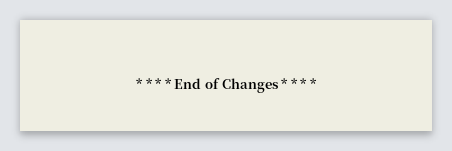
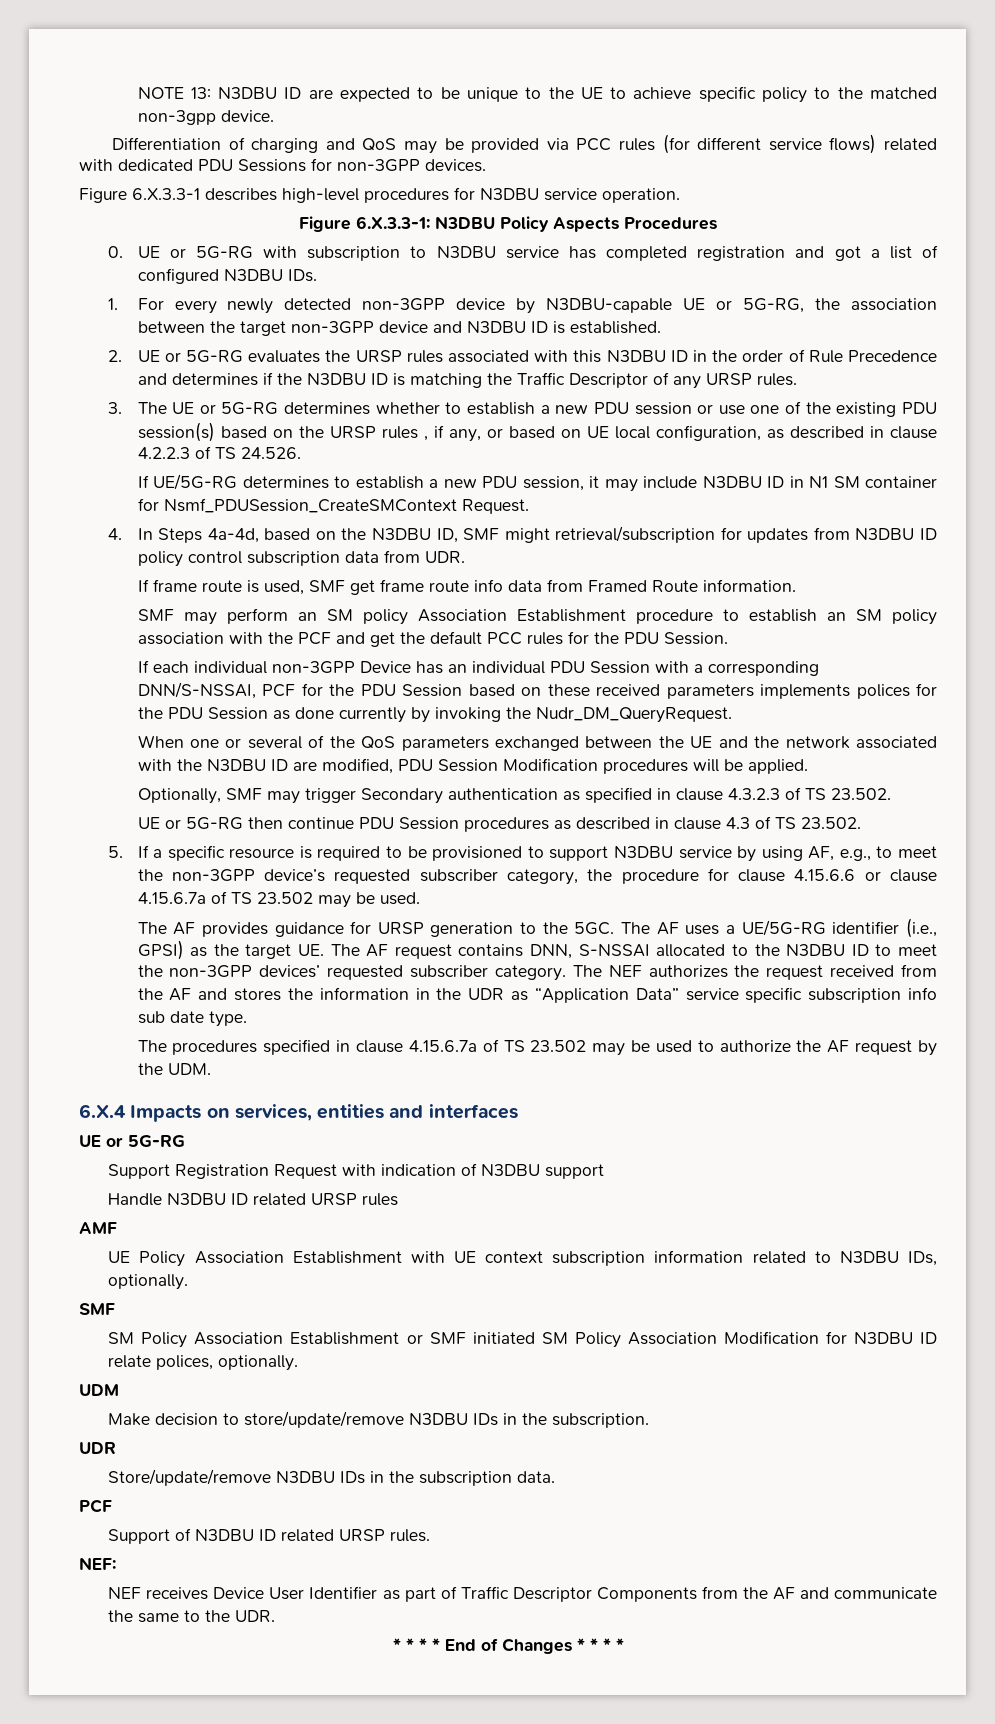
+ NOTE 13: N3DBU ID are expected to be unique to the UE to achieve specific policy to the matched non-3gpp device.
+ Differentiation of charging and QoS may be provided via PCC rules (for different service flows) related with dedicated PDU Sessions for non-3GPP devices.
+ Figure 6.X.3.3-1 describes high-level procedures for N3DBU service operation.
+ Figure 6.X.3.3-1: N3DBU Policy Aspects Procedures
+ 0. UE or 5G-RG with subscription to N3DBU service has completed registration and got a list of configured N3DBU IDs.
+ 1. For every newly detected non-3GPP device by N3DBU-capable UE or 5G-RG, the association between the target non-3GPP device and N3DBU ID is established.
+ 2. UE or 5G-RG evaluates the URSP rules associated with this N3DBU ID in the order of Rule Precedence and determines if the N3DBU ID is matching the Traffic Descriptor of any URSP rules.
+ 3. The UE or 5G-RG determines whether to establish a new PDU session or use one of the existing PDU session(s) based on the URSP rules , if any, or based on UE local configuration, as described in clause 4.2.2.3 of TS 24.526.
+ If UE/5G-RG determines to establish a new PDU session, it may include N3DBU ID in N1 SM container for Nsmf_PDUSession_CreateSMContext Request.
+ 4. In Steps 4a-4d, based on the N3DBU ID, SMF might retrieval/subscription for updates from N3DBU ID policy control subscription data from UDR.
+ If frame route is used, SMF get frame route info data from Framed Route information.
+ SMF may perform an SM policy Association Establishment procedure to establish an SM policy association with the PCF and get the default PCC rules for the PDU Session.
+ If each individual non-3GPP Device has an individual PDU Session with a corresponding DNN/S-NSSAI, PCF for the PDU Session based on these received parameters implements polices for the PDU Session as done currently by invoking the Nudr_DM_QueryRequest.
+ When one or several of the QoS parameters exchanged between the UE and the network associated with the N3DBU ID are modified, PDU Session Modification procedures will be applied.
+ Optionally, SMF may trigger Secondary authentication as specified in clause 4.3.2.3 of TS 23.502.
+ UE or 5G-RG then continue PDU Session procedures as described in clause 4.3 of TS 23.502.
+ 5. If a specific resource is required to be provisioned to support N3DBU service by using AF, e.g., to meet the non-3GPP device’s requested subscriber category, the procedure for clause 4.15.6.6 or clause 4.15.6.7a of TS 23.502 may be used.
+ The AF provides guidance for URSP generation to the 5GC. The AF uses a UE/5G-RG identifier (i.e., GPSI) as the target UE. The AF request contains DNN, S-NSSAI allocated to the N3DBU ID to meet the non-3GPP devices’ requested subscriber category. The NEF authorizes the request received from the AF and stores the information in the UDR as “Application Data” service specific subscription info sub date type.
+ The procedures specified in clause 4.15.6.7a of TS 23.502 may be used to authorize the AF request by the UDM.
+ 6.X.4 Impacts on services, entities and interfaces
+ UE or 5G-RG
+ Support Registration Request with indication of N3DBU support
+ Handle N3DBU ID related URSP rules
+ AMF
+ UE Policy Association Establishment with UE context subscription information related to N3DBU IDs, optionally.
+ SMF
+ SM Policy Association Establishment or SMF initiated SM Policy Association Modification for N3DBU ID relate polices, optionally.
+ UDM
+ Make decision to store/update/remove N3DBU IDs in the subscription.
+ UDR
+ Store/update/remove N3DBU IDs in the subscription data.
+ PCF
+ Support of N3DBU ID related URSP rules.
+ NEF:
+ NEF receives Device User Identifier as part of Traffic Descriptor Components from the AF and communicate the same to the UDR.

